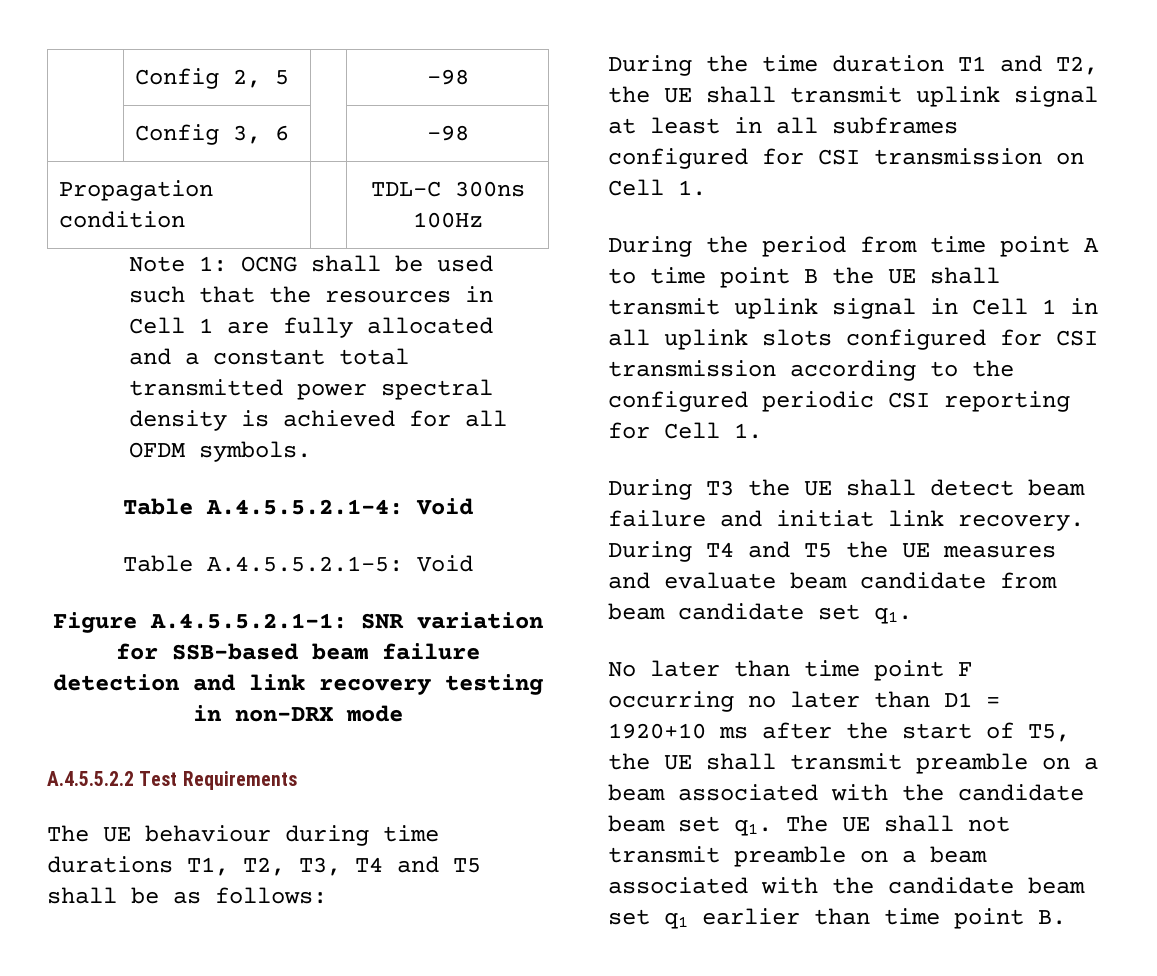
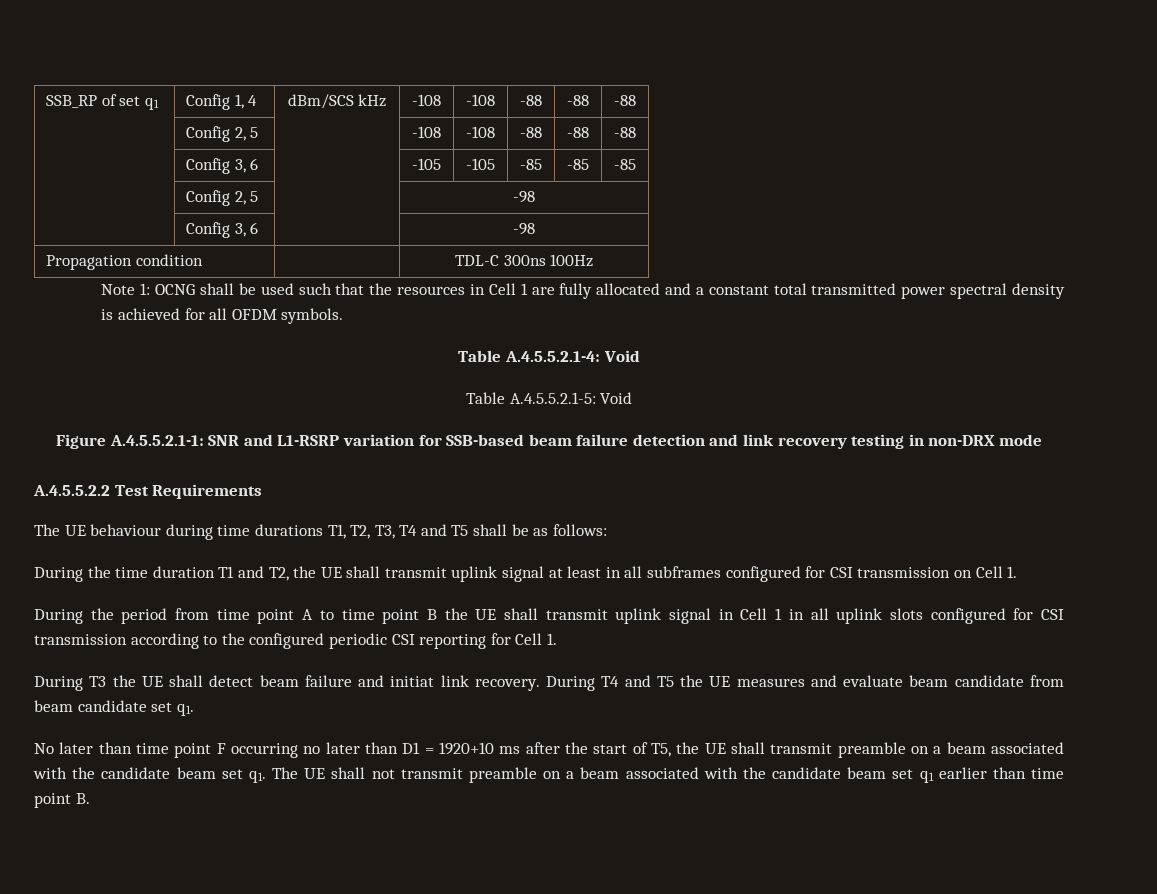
+ SSB_RP of set q1 | Config 1, 4 | dBm/SCS kHz | -108 | -108 | -88 | -88 | -88
+ | Config 2, 5 | | -108 | -108 | -88 | -88 | -88
+ | Config 3, 6 | | -105 | -105 | -85 | -85 | -85
- Figure A.4.5.5.2.1-1: SNR variation for SSB-based beam failure detection and link recovery testing in non-DRX mode
+ Figure A.4.5.5.2.1-1: SNR and L1-RSRP variation for SSB-based beam failure detection and link recovery testing in non-DRX mode

